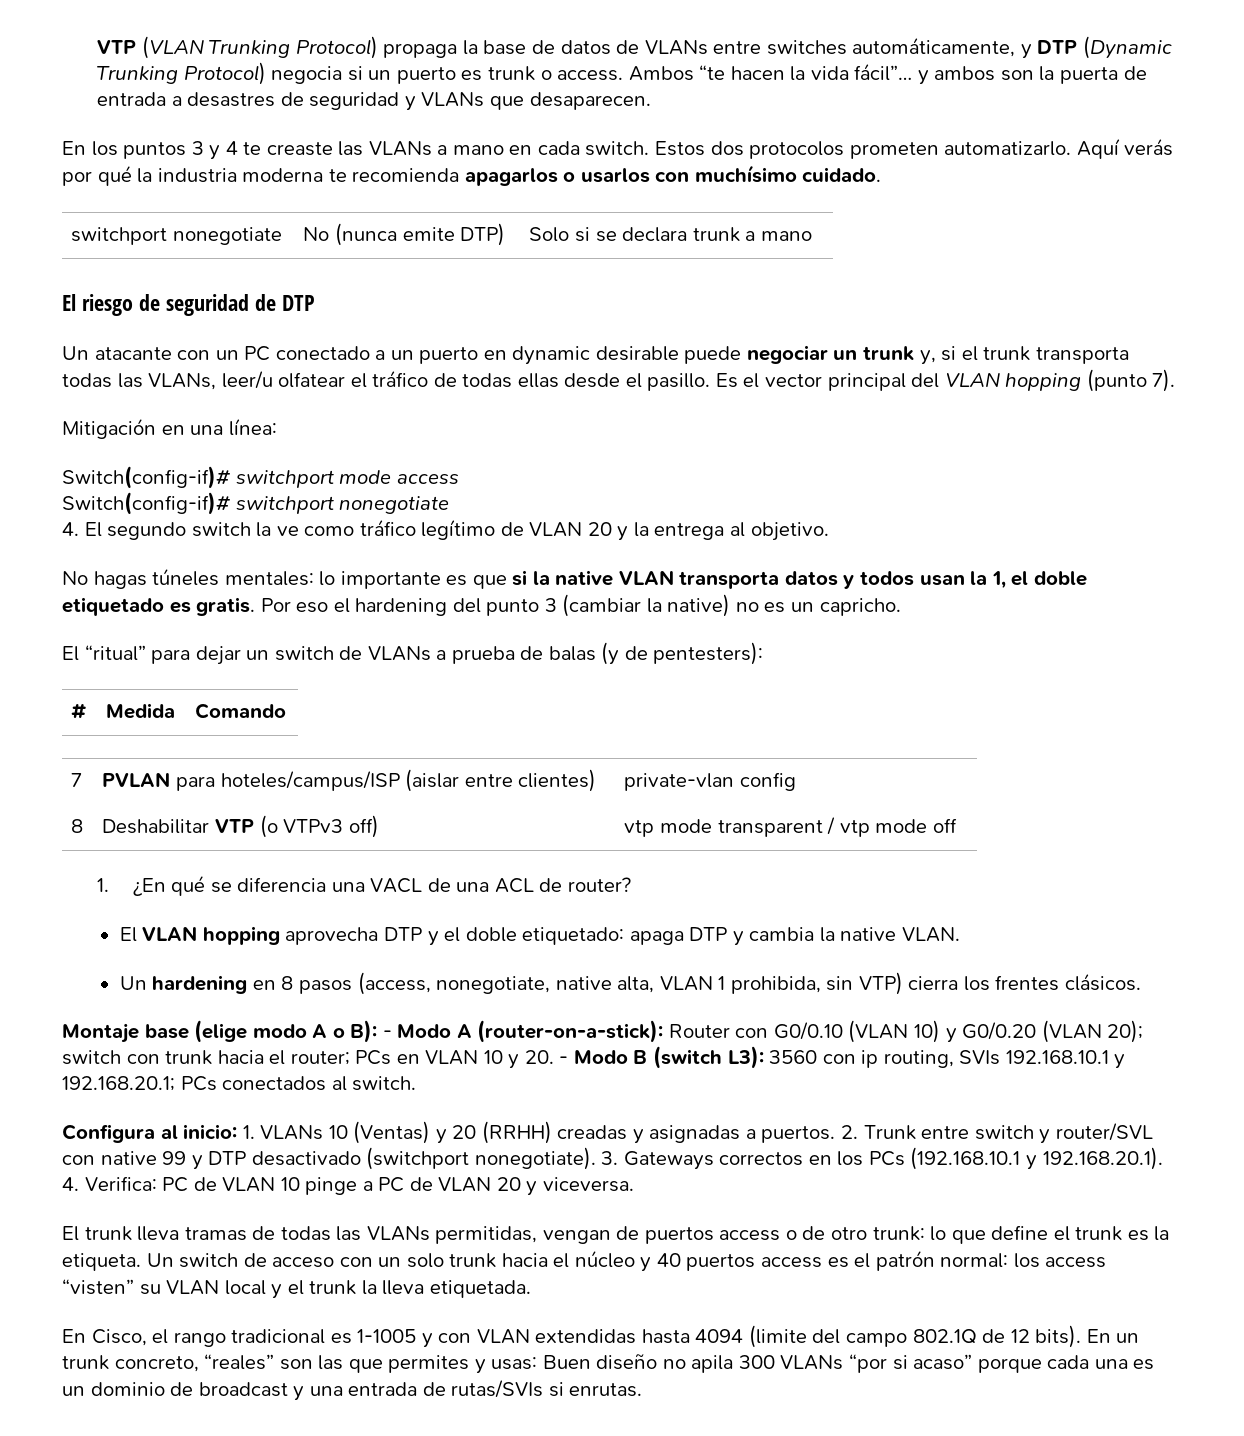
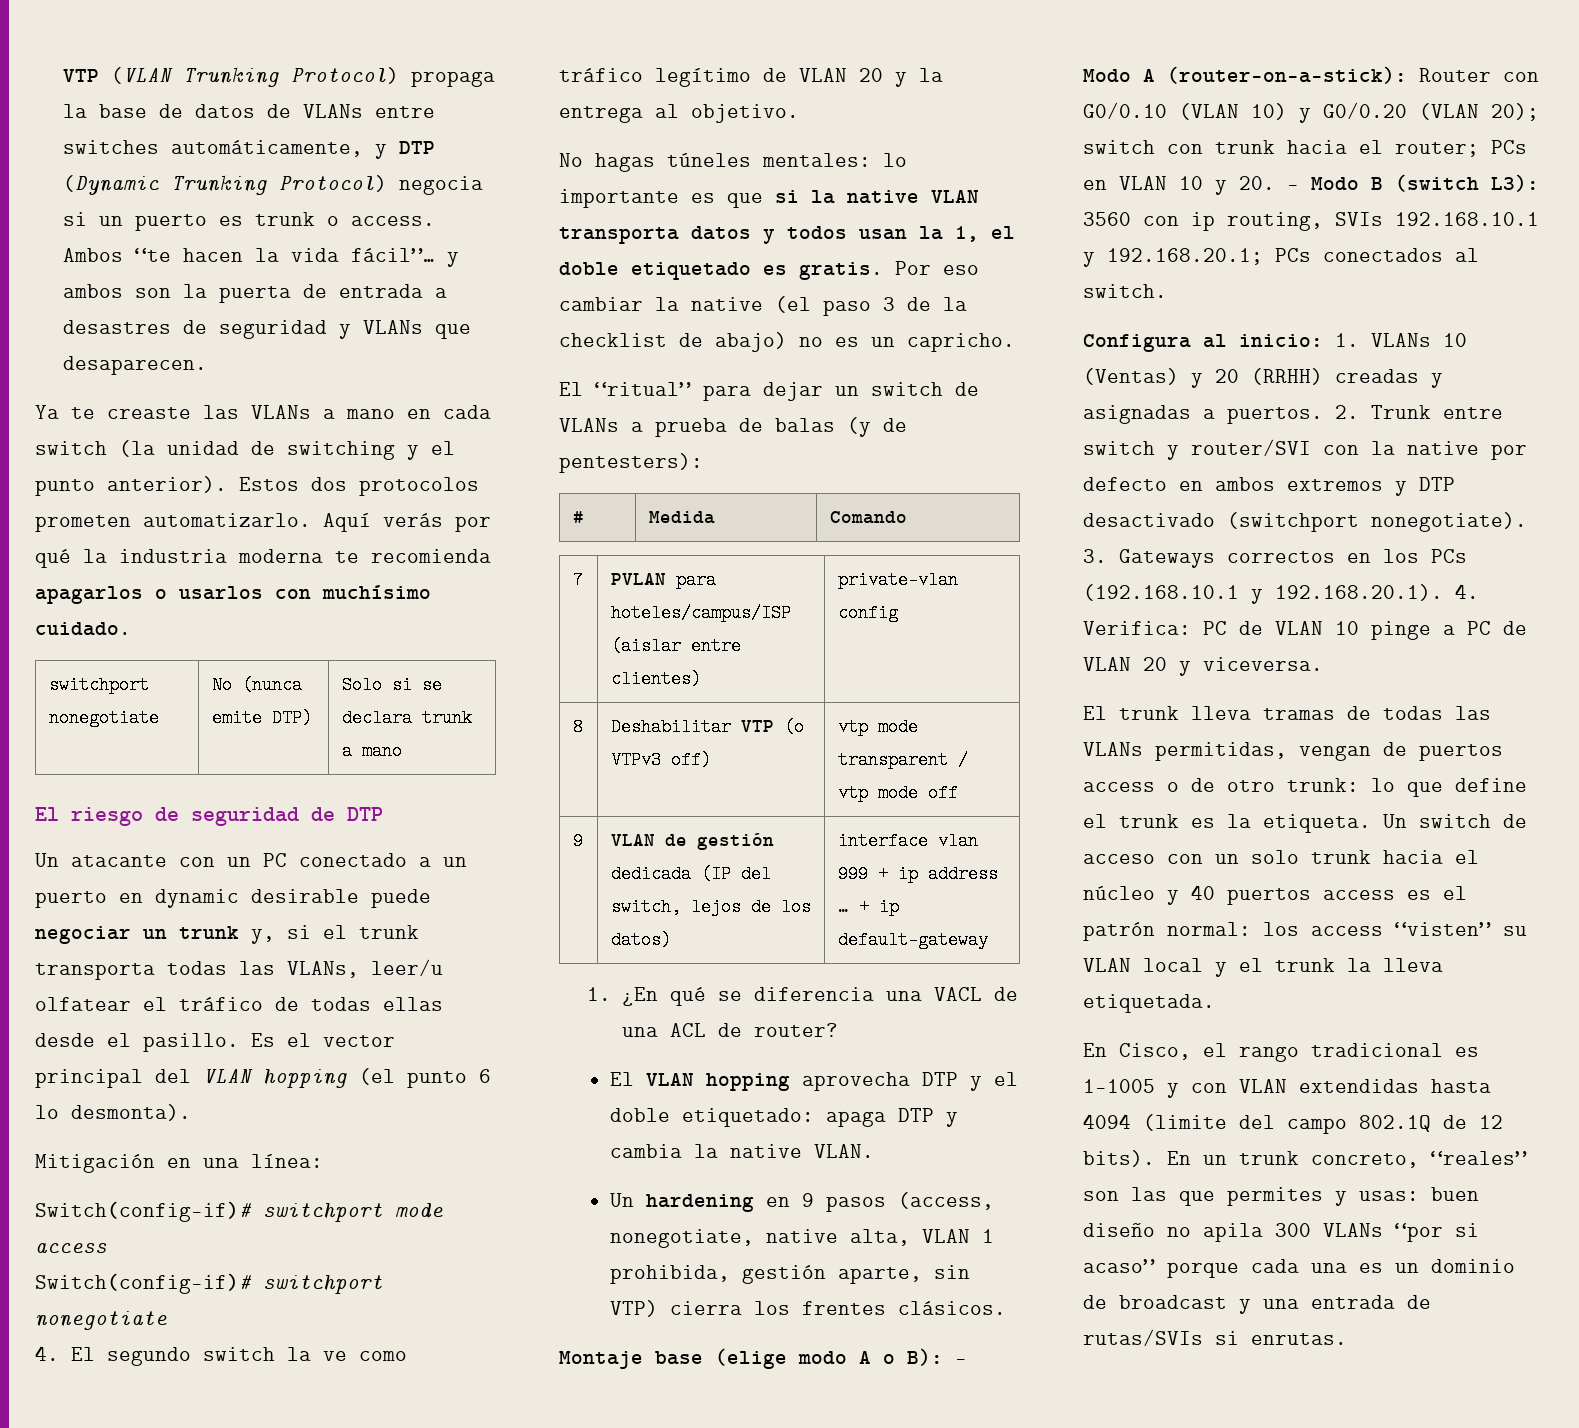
- En los puntos 3 y 4 te creaste las VLANs a mano en cada switch.
+ Ya te creaste las VLANs a mano en cada switch (la unidad de switching y el punto anterior).
- Es el vector principal del VLAN hopping (punto 7).
+ Es el vector principal del VLAN hopping (el punto 6 lo desmonta).
- Por eso el hardening del punto 3 (cambiar la native) no es un capricho.
+ Por eso cambiar la native (el paso 3 de la checklist de abajo) no es un capricho.
+ 9 | VLAN de gestión dedicada (IP del switch, lejos de los datos) | interface vlan 999 + ip address … + ip default-gateway
- Un hardening en 8 pasos (access, nonegotiate, native alta, VLAN 1 prohibida, sin VTP) cierra los frentes clásicos.
+ Un hardening en 9 pasos (access, nonegotiate, native alta, VLAN 1 prohibida, gestión aparte, sin VTP) cierra los frentes clásicos.
- 2. Trunk entre switch y router/SVL con native 99 y DTP desactivado (switchport nonegotiate).
+ 2. Trunk entre switch y router/SVI con la native por defecto en ambos extremos y DTP desactivado (switchport nonegotiate).
- En un trunk concreto, “reales” son las que permites y usas: Buen diseño no apila 300 VLANs “por si acaso” porque cada una es un dominio de broadcast y una entrada de rutas/SVIs si enrutas.
+ En un trunk concreto, “reales” son las que permites y usas: buen diseño no apila 300 VLANs “por si acaso” porque cada una es un dominio de broadcast y una entrada de rutas/SVIs si enrutas.

